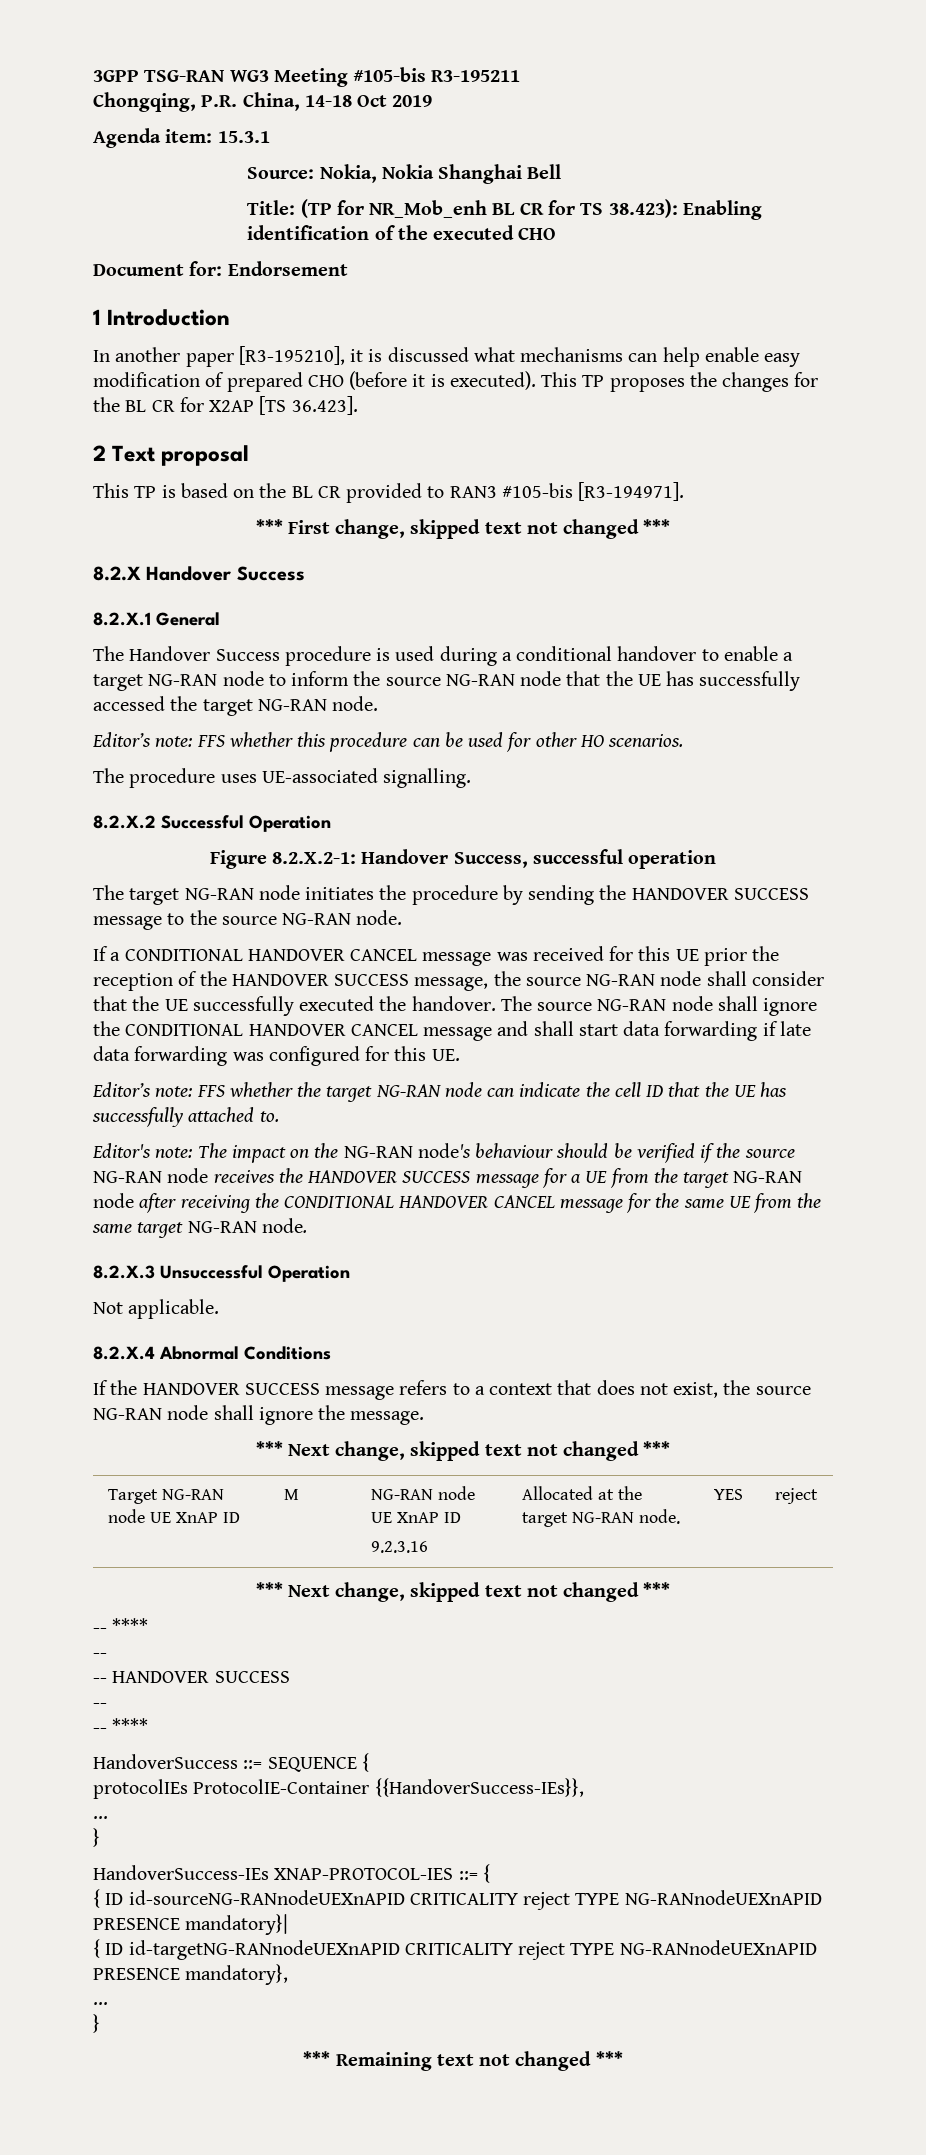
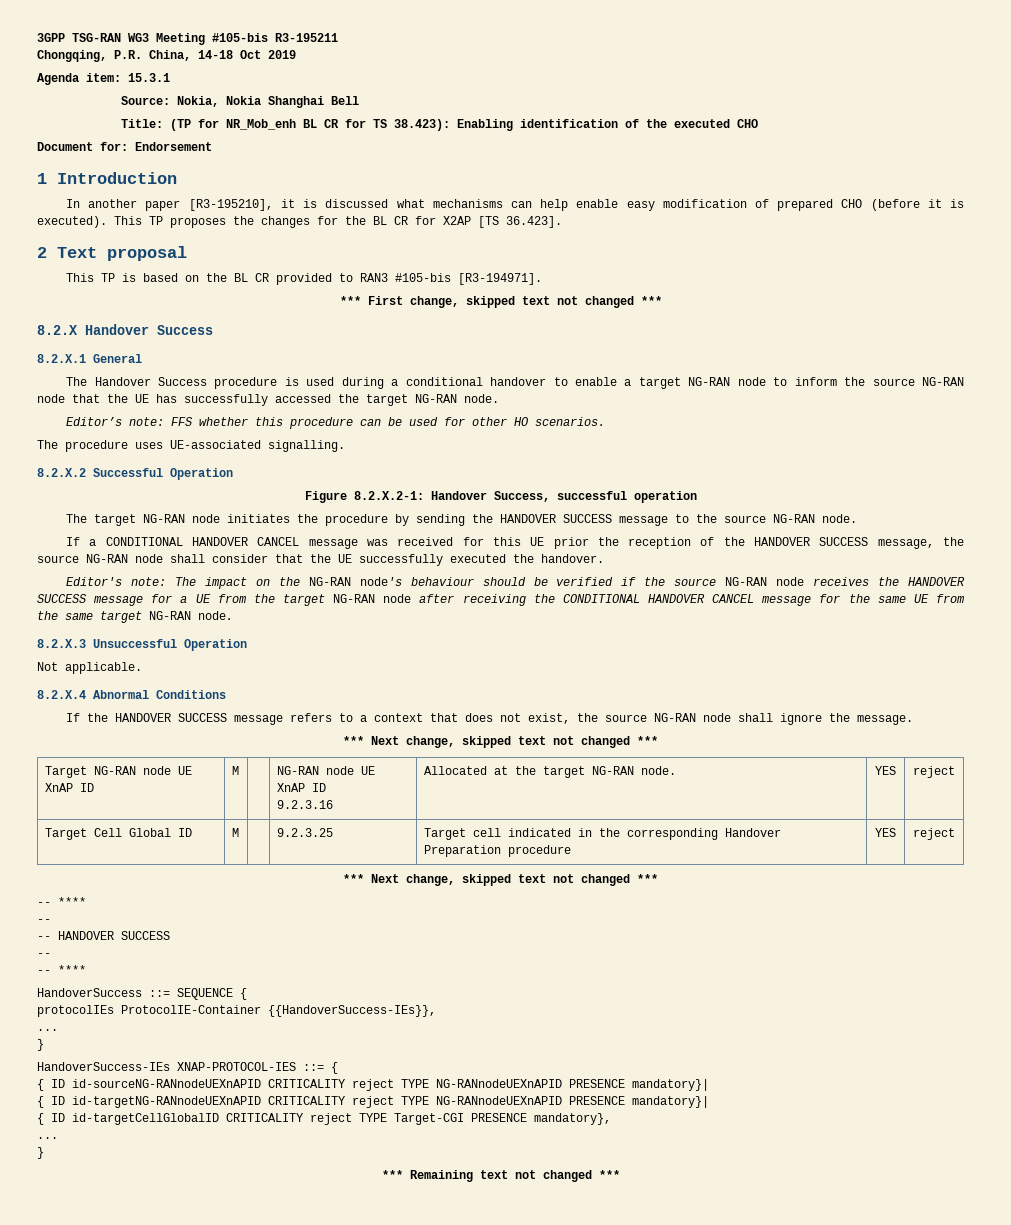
- The source NG-RAN node shall ignore the CONDITIONAL HANDOVER CANCEL message and shall start data forwarding if late data forwarding was configured for this UE.
- Editor’s note: FFS whether the target NG-RAN node can indicate the cell ID that the UE has successfully attached to.
+ Target Cell Global ID | M | | 9.2.3.25 | Target cell indicated in the corresponding Handover Preparation procedure | YES | reject
- { ID id-targetNG-RANnodeUEXnAPID CRITICALITY reject TYPE NG-RANnodeUEXnAPID PRESENCE mandatory},
+ { ID id-targetNG-RANnodeUEXnAPID CRITICALITY reject TYPE NG-RANnodeUEXnAPID PRESENCE mandatory}|
+ { ID id-targetCellGlobalID CRITICALITY reject TYPE Target-CGI PRESENCE mandatory},

